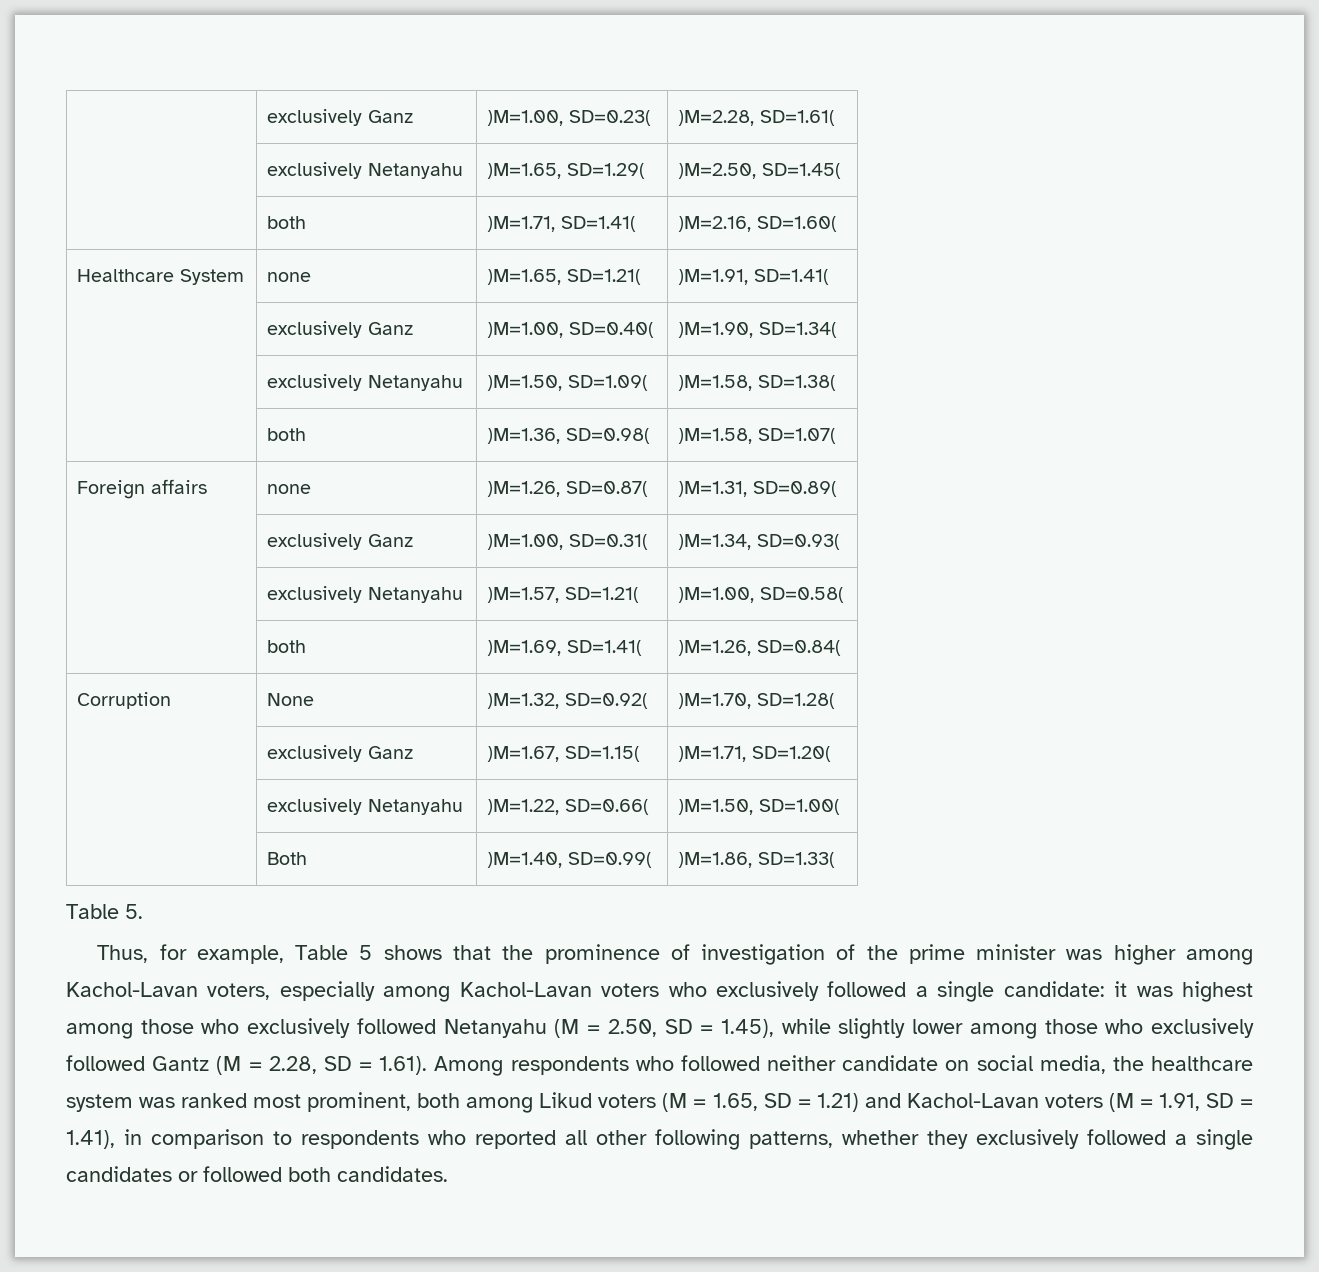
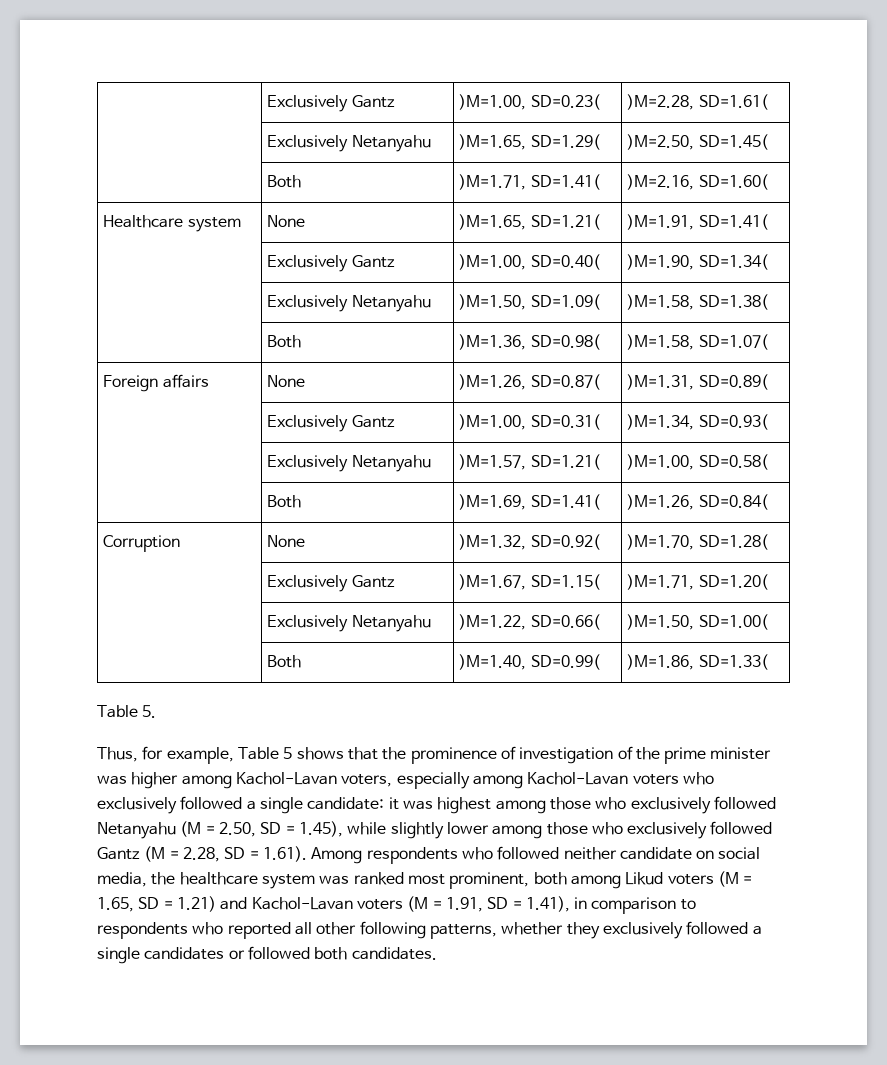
- | exclusively Ganz | )M=1.00, SD=0.23( | )M=2.28, SD=1.61(
+ | Exclusively Gantz | )M=1.00, SD=0.23( | )M=2.28, SD=1.61(
- | exclusively Netanyahu | )M=1.65, SD=1.29( | )M=2.50, SD=1.45(
+ | Exclusively Netanyahu | )M=1.65, SD=1.29( | )M=2.50, SD=1.45(
- | both | )M=1.71, SD=1.41( | )M=2.16, SD=1.60(
+ | Both | )M=1.71, SD=1.41( | )M=2.16, SD=1.60(
- Healthcare System | none | )M=1.65, SD=1.21( | )M=1.91, SD=1.41(
+ Healthcare system | None | )M=1.65, SD=1.21( | )M=1.91, SD=1.41(
- | exclusively Ganz | )M=1.00, SD=0.40( | )M=1.90, SD=1.34(
+ | Exclusively Gantz | )M=1.00, SD=0.40( | )M=1.90, SD=1.34(
- | exclusively Netanyahu | )M=1.50, SD=1.09( | )M=1.58, SD=1.38(
+ | Exclusively Netanyahu | )M=1.50, SD=1.09( | )M=1.58, SD=1.38(
- | both | )M=1.36, SD=0.98( | )M=1.58, SD=1.07(
+ | Both | )M=1.36, SD=0.98( | )M=1.58, SD=1.07(
- Foreign affairs | none | )M=1.26, SD=0.87( | )M=1.31, SD=0.89(
+ Foreign affairs | None | )M=1.26, SD=0.87( | )M=1.31, SD=0.89(
- | exclusively Ganz | )M=1.00, SD=0.31( | )M=1.34, SD=0.93(
+ | Exclusively Gantz | )M=1.00, SD=0.31( | )M=1.34, SD=0.93(
- | exclusively Netanyahu | )M=1.57, SD=1.21( | )M=1.00, SD=0.58(
+ | Exclusively Netanyahu | )M=1.57, SD=1.21( | )M=1.00, SD=0.58(
- | both | )M=1.69, SD=1.41( | )M=1.26, SD=0.84(
+ | Both | )M=1.69, SD=1.41( | )M=1.26, SD=0.84(
- | exclusively Ganz | )M=1.67, SD=1.15( | )M=1.71, SD=1.20(
+ | Exclusively Gantz | )M=1.67, SD=1.15( | )M=1.71, SD=1.20(
- | exclusively Netanyahu | )M=1.22, SD=0.66( | )M=1.50, SD=1.00(
+ | Exclusively Netanyahu | )M=1.22, SD=0.66( | )M=1.50, SD=1.00(

